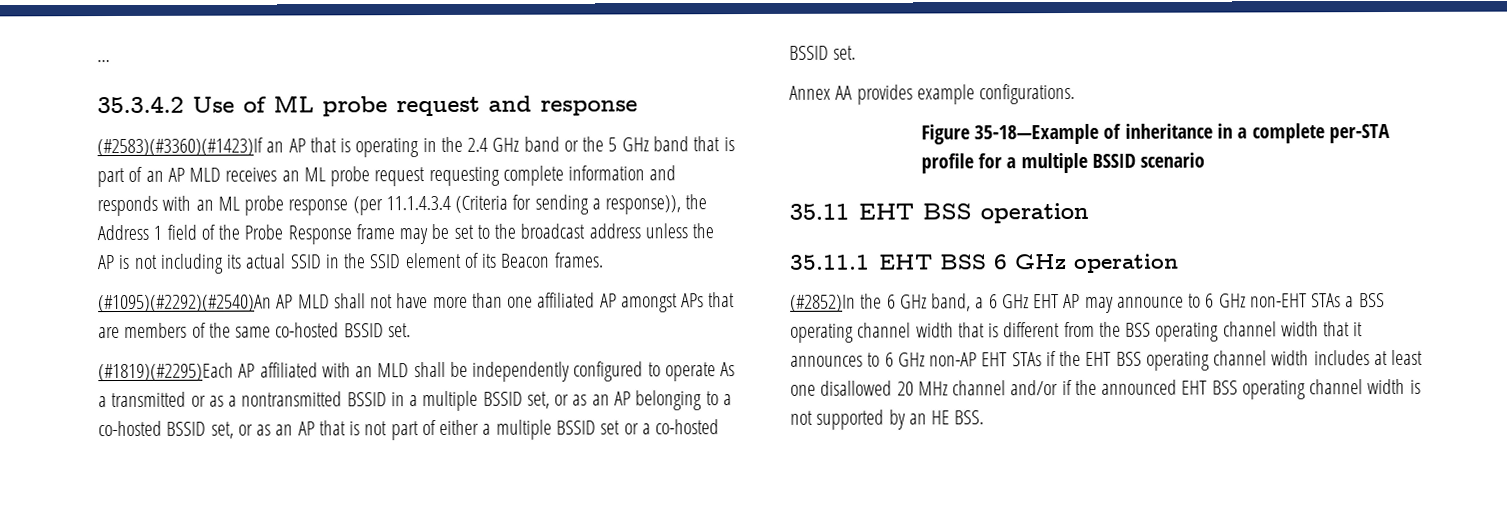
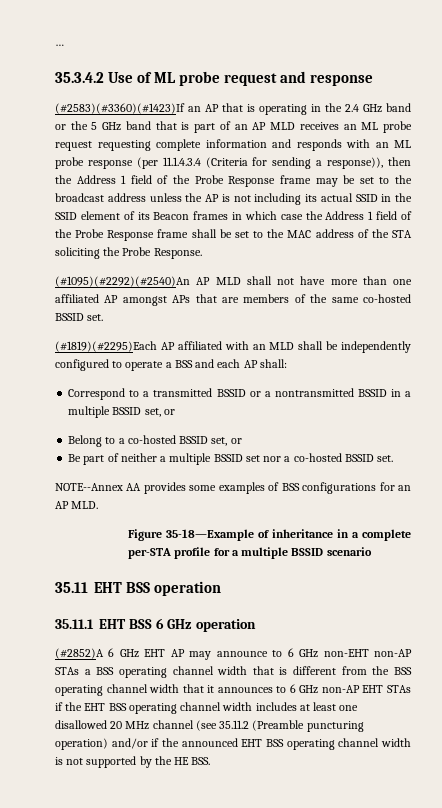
- (#2583)(#3360)(#1423)If an AP that is operating in the 2.4 GHz band or the 5 GHz band that is part of an AP MLD receives an ML probe request requesting complete information and responds with an ML probe response (per 11.1.4.3.4 (Criteria for sending a response)), the Address 1 field of the Probe Response frame may be set to the broadcast address unless the AP is not including its actual SSID in the SSID element of its Beacon frames.
+ (#2583)(#3360)(#1423)If an AP that is operating in the 2.4 GHz band or the 5 GHz band that is part of an AP MLD receives an ML probe request requesting complete information and responds with an ML probe response (per 11.1.4.3.4 (Criteria for sending a response)), then the Address 1 field of the Probe Response frame may be set to the broadcast address unless the AP is not including its actual SSID in the SSID element of its Beacon frames in which case the Address 1 field of the Probe Response frame shall be set to the MAC address of the STA soliciting the Probe Response.
- (#1819)(#2295)Each AP affiliated with an MLD shall be independently configured to operate As a transmitted or as a nontransmitted BSSID in a multiple BSSID set, or as an AP belonging to a co-hosted BSSID set, or as an AP that is not part of either a multiple BSSID set or a co-hosted BSSID set.
+ (#1819)(#2295)Each AP affiliated with an MLD shall be independently configured to operate a BSS and each AP shall:
+ Correspond to a transmitted BSSID or a nontransmitted BSSID in a multiple BSSID set, or
+ Belong to a co-hosted BSSID set, or
+ Be part of neither a multiple BSSID set nor a co-hosted BSSID set.
- Annex AA provides example configurations.
+ NOTE--Annex AA provides some examples of BSS configurations for an AP MLD.
- (#2852)In the 6 GHz band, a 6 GHz EHT AP may announce to 6 GHz non-EHT STAs a BSS operating channel width that is different from the BSS operating channel width that it announces to 6 GHz non-AP EHT STAs if the EHT BSS operating channel width includes at least one disallowed 20 MHz channel and/or if the announced EHT BSS operating channel width is not supported by an HE BSS.
+ (#2852)A 6 GHz EHT AP may announce to 6 GHz non-EHT non-AP STAs a BSS operating channel width that is different from the BSS operating channel width that it announces to 6 GHz non-AP EHT STAs if the EHT BSS operating channel width includes at least one disallowed 20 MHz channel (see 35.11.2 (Preamble puncturing operation) and/or if the announced EHT BSS operating channel width is not supported by the HE BSS.

